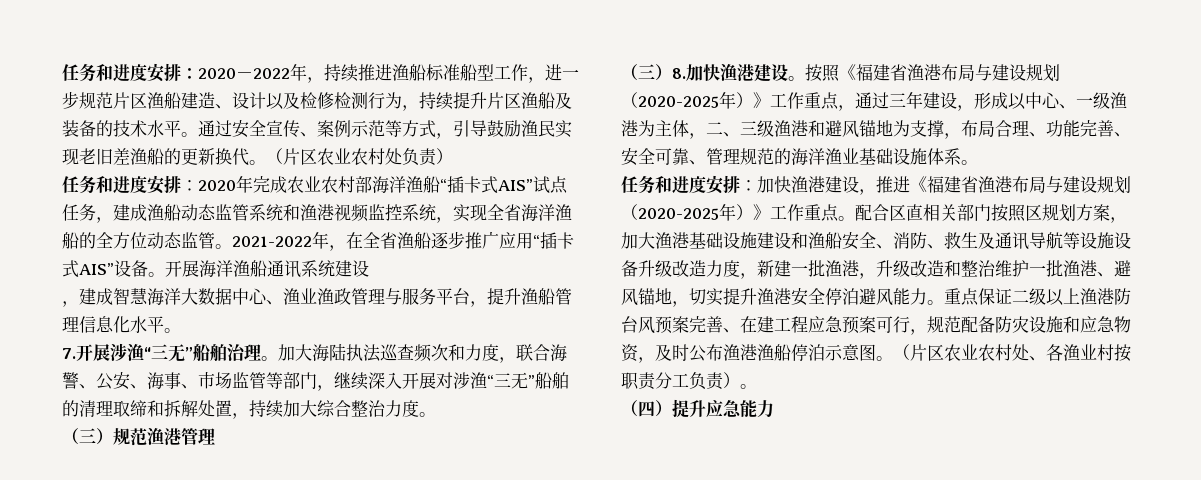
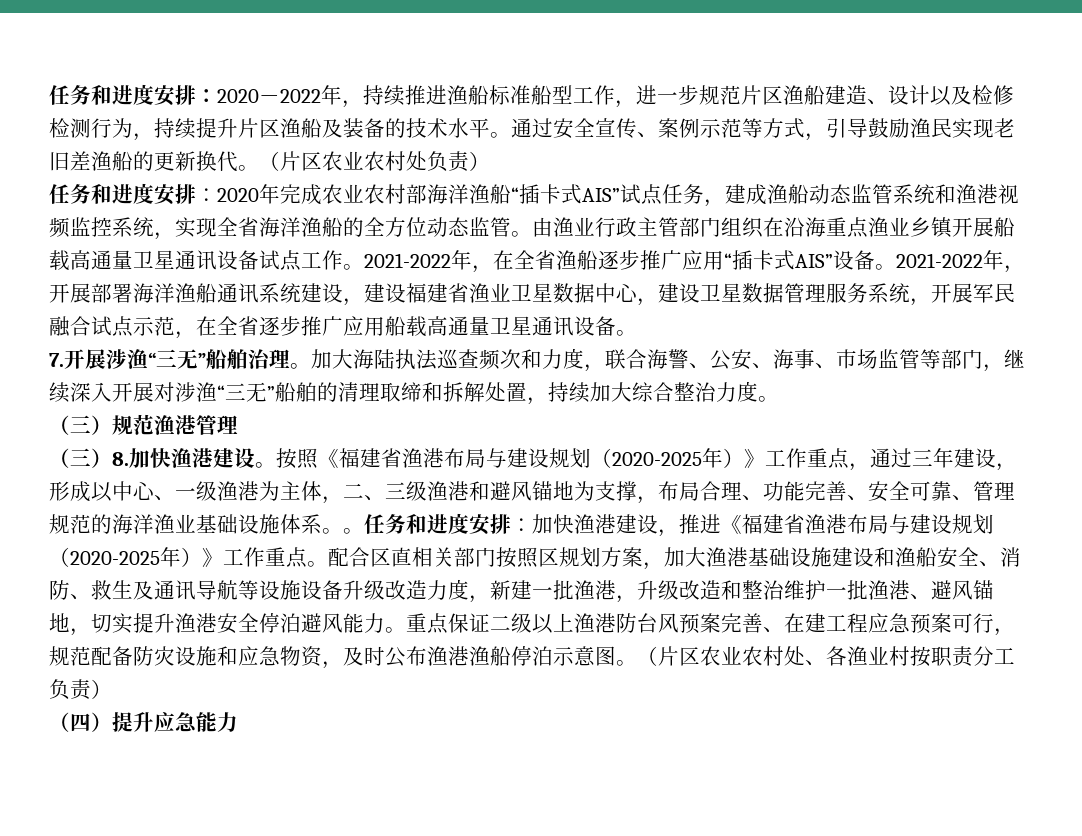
+ 由渔业行政主管部门组织在沿海重点渔业乡镇开展船载高通量卫星通讯设备试点工作。
- 开展海洋渔船通讯系统建设
- ，建成智慧海洋大数据中心、渔业渔政管理与服务平台，提升渔船管理信息化水平。
+ 2021-2022年，开展部署海洋渔船通讯系统建设，建设福建省渔业卫星数据中心，建设卫星数据管理服务系统，开展军民融合试点示范，在全省逐步推广应用船载高通量卫星通讯设备。
- 按照《福建省渔港布局与建设规划（2020-2025年）》工作重点，通过三年建设，形成以中心、一级渔港为主体，二、三级渔港和避风锚地为支撑，布局合理、功能完善、安全可靠、管理规范的海洋渔业基础设施体系。
- 任务和进度安排：
+ 按照《福建省渔港布局与建设规划（2020-2025年）》工作重点，通过三年建设，形成以中心、一级渔港为主体，二、三级渔港和避风锚地为支撑，布局合理、功能完善、安全可靠、管理规范的海洋渔业基础设施体系。。任务和进度安排：
- （片区农业农村处、各渔业村按职责分工负责）。
+ （片区农业农村处、各渔业村按职责分工负责）

